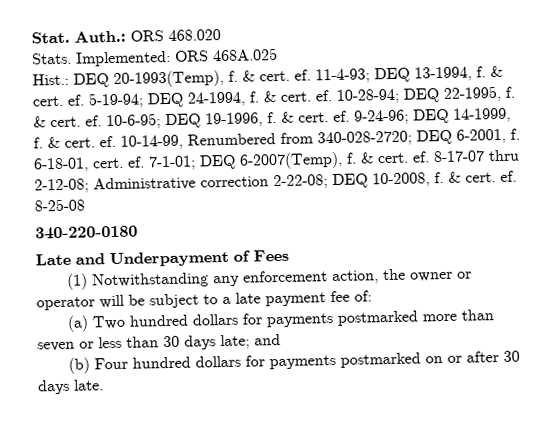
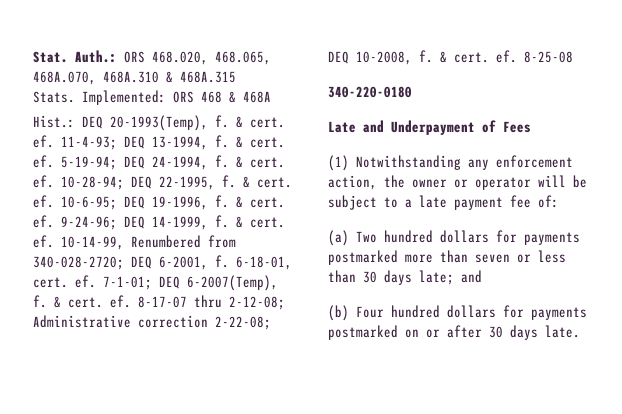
- Auth.: ORS 468.020
+ Auth.: ORS 468.020, 468.065, 468A.070, 468A.310 & 468A.315
- Implemented: ORS 468A.025
+ Implemented: ORS 468 & 468A

